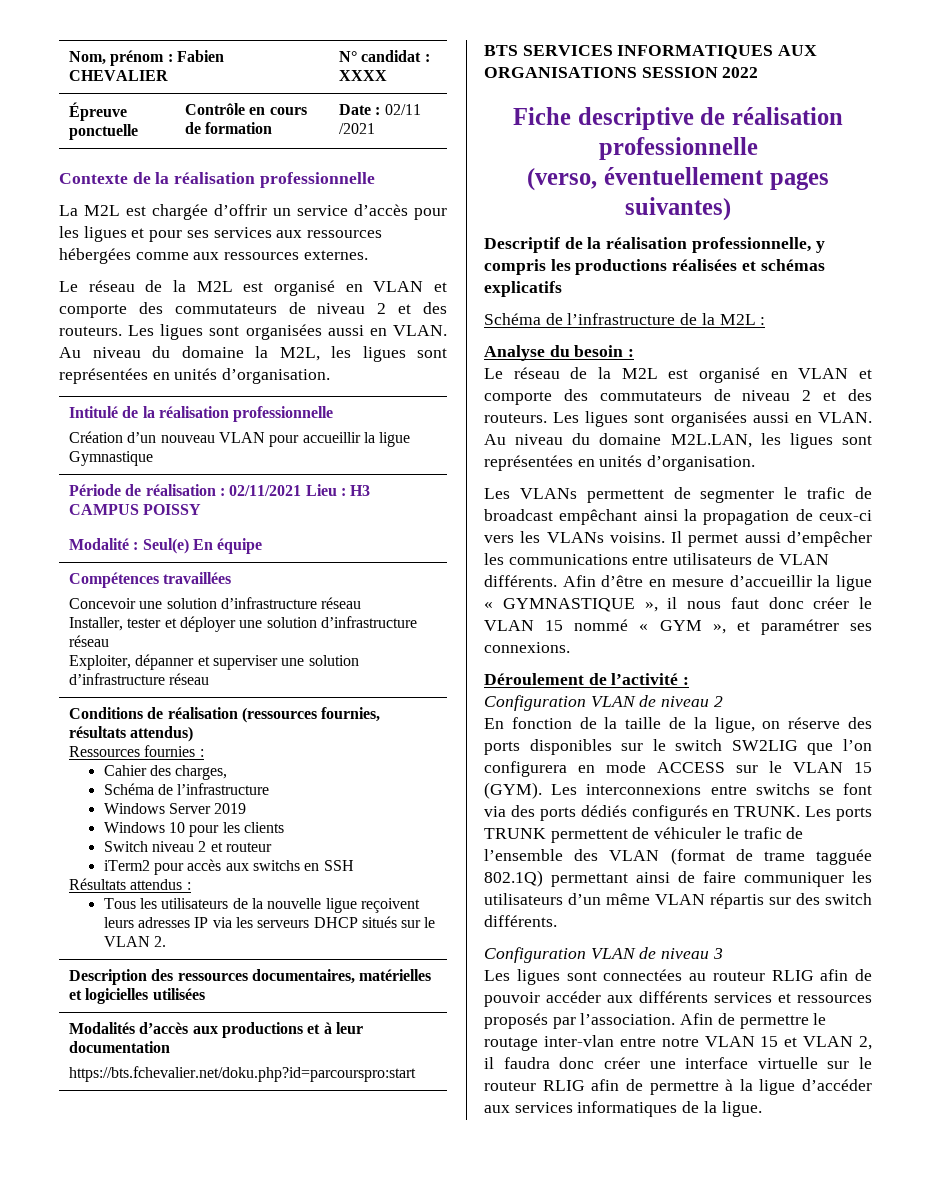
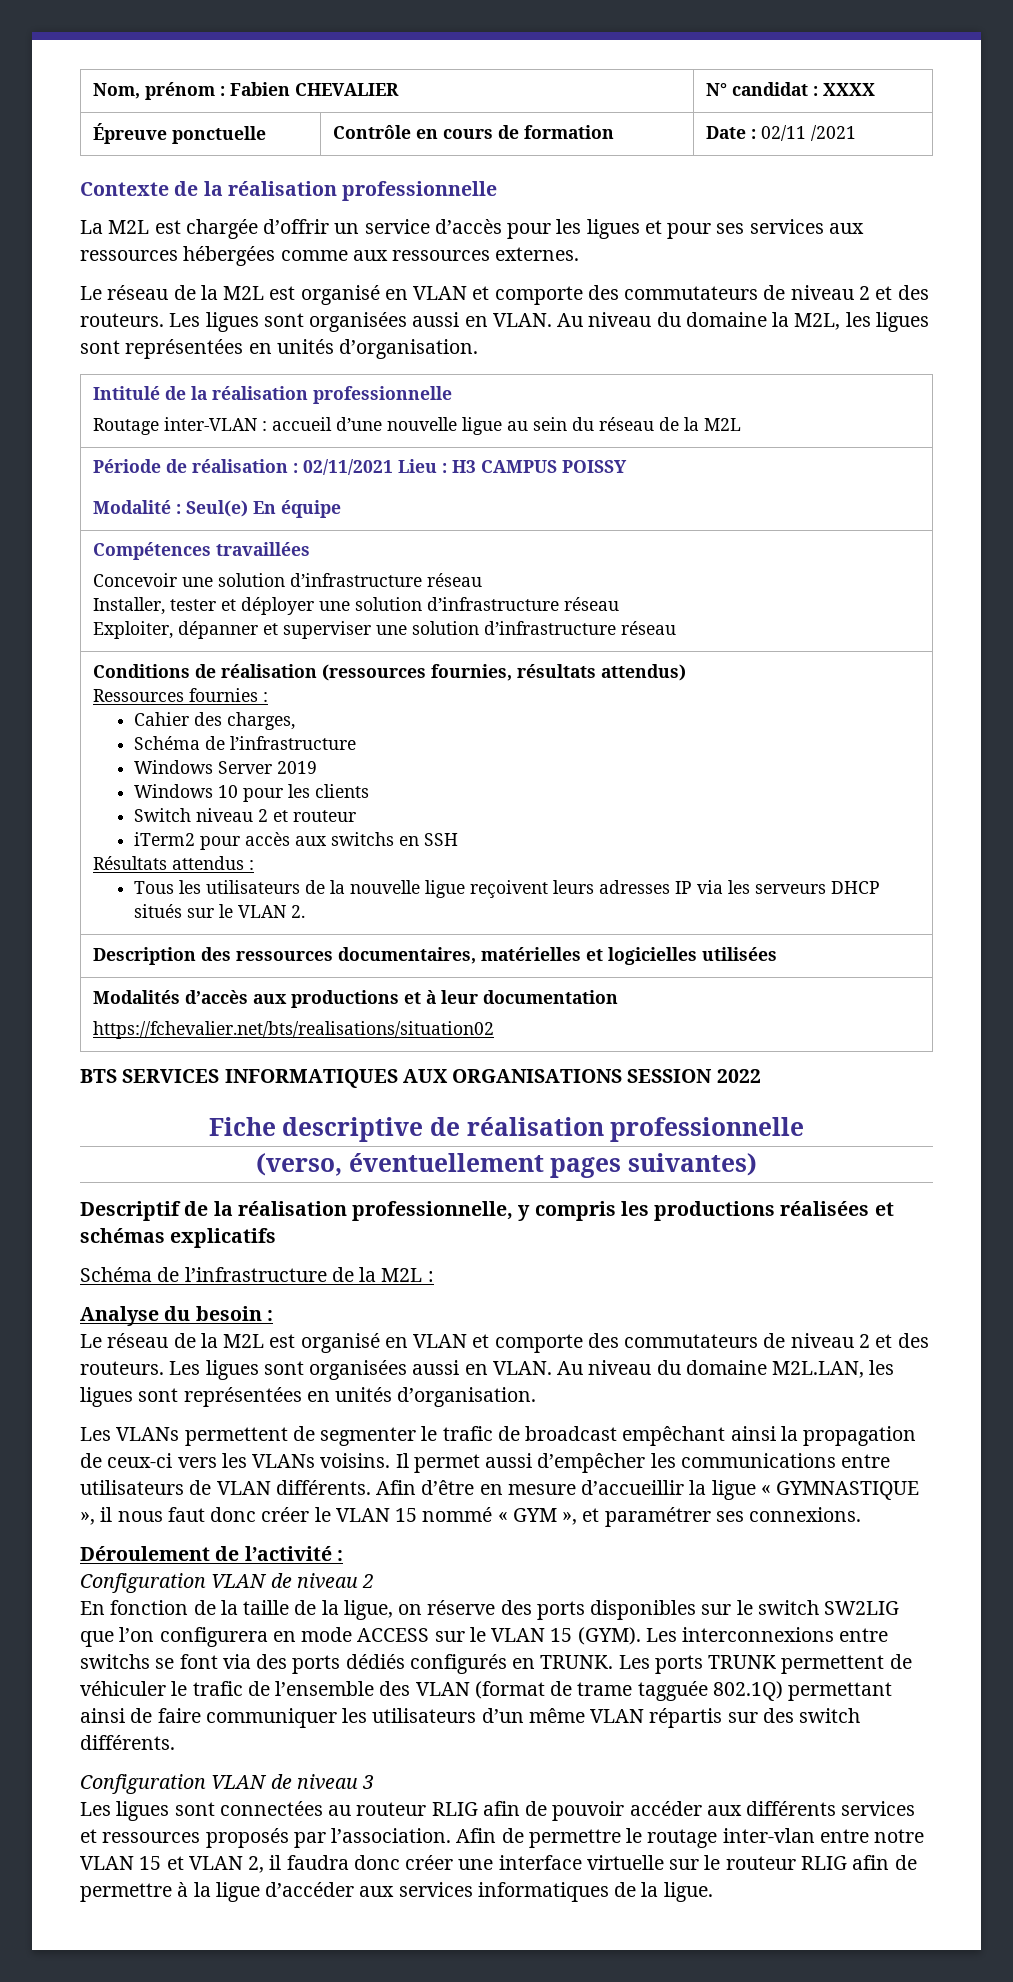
  Intitulé de la réalisation professionnelle
- Création d’un nouveau VLAN pour accueillir la ligue Gymnastique
+ Routage inter-VLAN : accueil d’une nouvelle ligue au sein du réseau de la M2L
  Modalités d’accès aux productions et à leur documentation
- https://bts.fchevalier.net/doku.php?id=parcourspro:start
+ https://fchevalier.net/bts/realisations/situation02

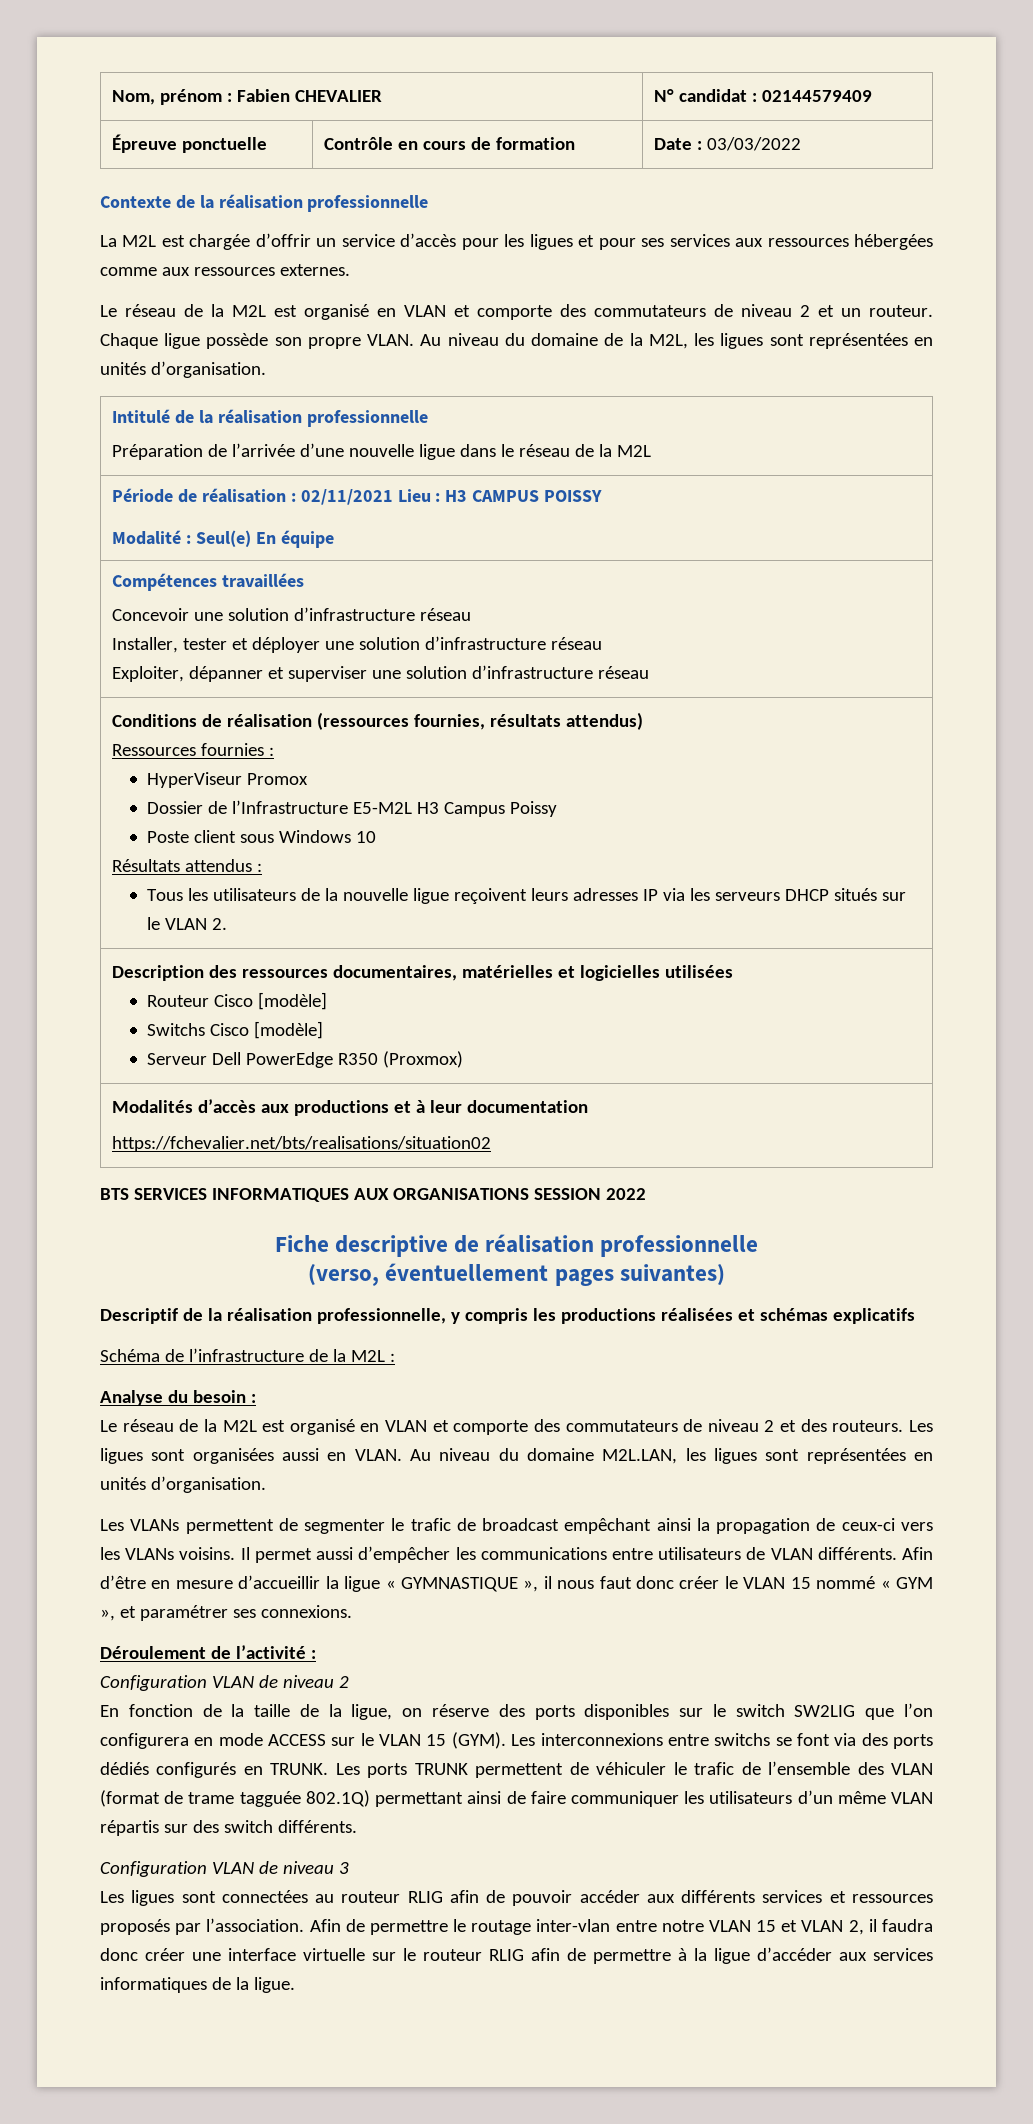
- Nom, prénom : Fabien CHEVALIER | N° candidat : XXXX
+ Nom, prénom : Fabien CHEVALIER | N° candidat : 02144579409
- Épreuve ponctuelle | Contrôle en cours de formation | Date : 02/11 /2021
+ Épreuve ponctuelle | Contrôle en cours de formation | Date : 03/03/2022
- Le réseau de la M2L est organisé en VLAN et comporte des commutateurs de niveau 2 et des routeurs. Les ligues sont organisées aussi en VLAN. Au niveau du domaine la M2L, les ligues sont représentées en unités d’organisation.
+ Le réseau de la M2L est organisé en VLAN et comporte des commutateurs de niveau 2 et un routeur. Chaque ligue possède son propre VLAN. Au niveau du domaine de la M2L, les ligues sont représentées en unités d’organisation.
  Intitulé de la réalisation professionnelle
- Routage inter-VLAN : accueil d’une nouvelle ligue au sein du réseau de la M2L
+ Préparation de l’arrivée d’une nouvelle ligue dans le réseau de la M2L
- Cahier des charges,
- Schéma de l’infrastructure
- Windows Server 2019
- Windows 10 pour les clients
- Switch niveau 2 et routeur
- iTerm2 pour accès aux switchs en SSH
+ HyperViseur Promox
+ Dossier de l’Infrastructure E5-M2L H3 Campus Poissy
+ Poste client sous Windows 10
  Description des ressources documentaires, matérielles et logicielles utilisées
+ Routeur Cisco [modèle]
+ Switchs Cisco [modèle]
+ Serveur Dell PowerEdge R350 (Proxmox)

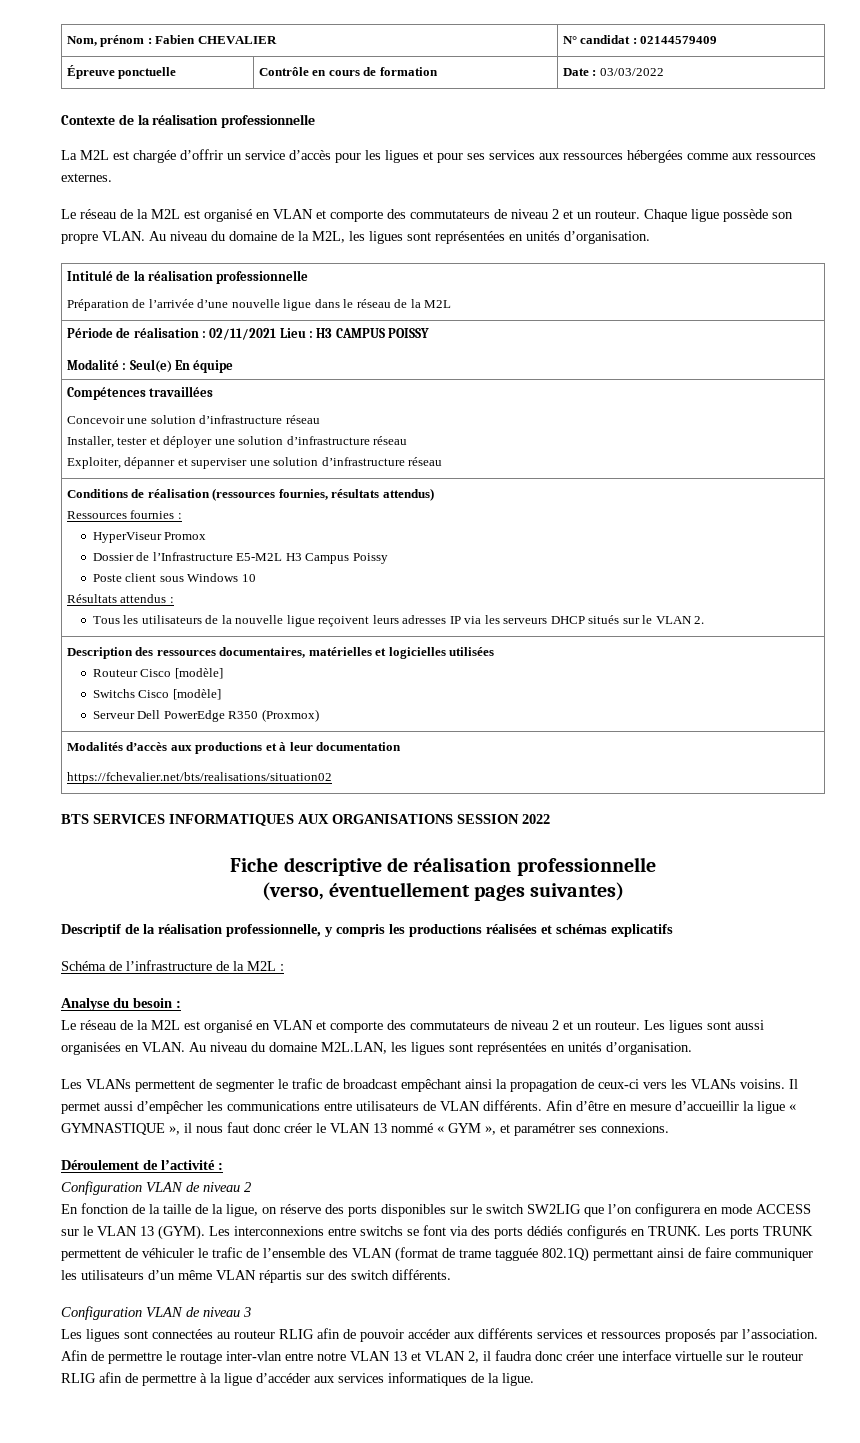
- Le réseau de la M2L est organisé en VLAN et comporte des commutateurs de niveau 2 et des routeurs. Les ligues sont organisées aussi en VLAN.
+ Le réseau de la M2L est organisé en VLAN et comporte des commutateurs de niveau 2 et un routeur. Les ligues sont aussi organisées en VLAN.
- Afin d’être en mesure d’accueillir la ligue « GYMNASTIQUE », il nous faut donc créer le VLAN 15 nommé « GYM », et paramétrer ses connexions.
+ Afin d’être en mesure d’accueillir la ligue « GYMNASTIQUE », il nous faut donc créer le VLAN 13 nommé « GYM », et paramétrer ses connexions.
- En fonction de la taille de la ligue, on réserve des ports disponibles sur le switch SW2LIG que l’on configurera en mode ACCESS sur le VLAN 15 (GYM).
+ En fonction de la taille de la ligue, on réserve des ports disponibles sur le switch SW2LIG que l’on configurera en mode ACCESS sur le VLAN 13 (GYM).
- Afin de permettre le routage inter-vlan entre notre VLAN 15 et VLAN 2, il faudra donc créer une interface virtuelle sur le routeur RLIG afin de permettre à la ligue d’accéder aux services informatiques de la ligue.
+ Afin de permettre le routage inter-vlan entre notre VLAN 13 et VLAN 2, il faudra donc créer une interface virtuelle sur le routeur RLIG afin de permettre à la ligue d’accéder aux services informatiques de la ligue.

